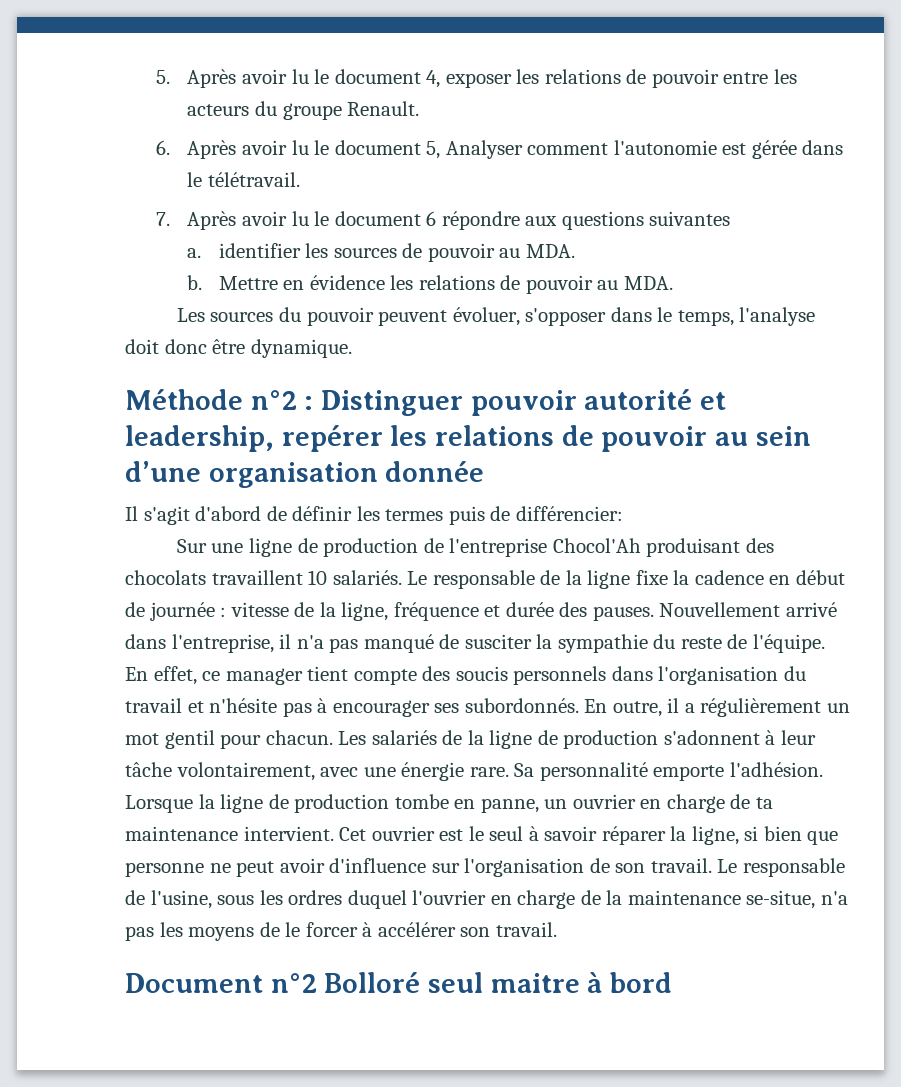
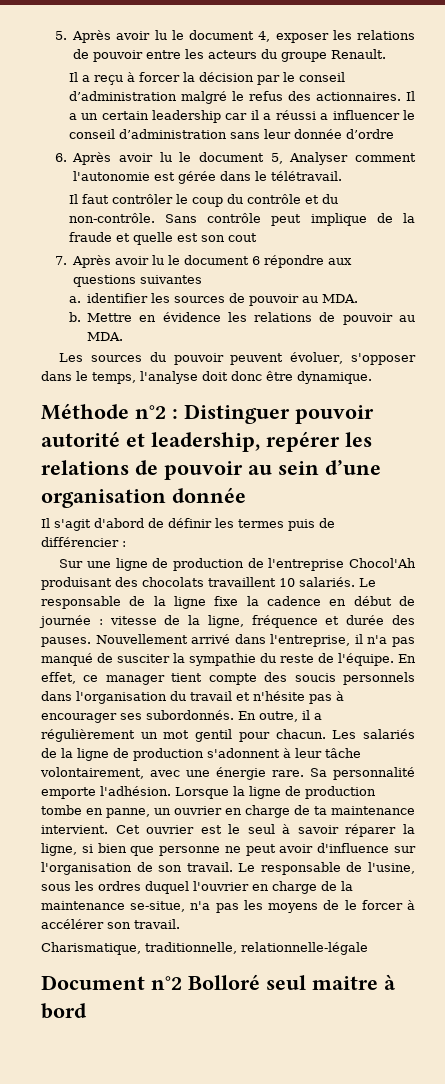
+ Il a reçu à forcer la décision par le conseil d’administration malgré le refus des actionnaires. Il a un certain leadership car il a réussi a influencer le conseil d’administration sans leur donnée d’ordre
+ Il faut contrôler le coup du contrôle et du non-contrôle. Sans contrôle peut implique de la fraude et quelle est son cout
- Il s'agit d'abord de définir les termes puis de différencier:
+ Il s'agit d'abord de définir les termes puis de différencier :
+ Charismatique, traditionnelle, relationnelle-légale

